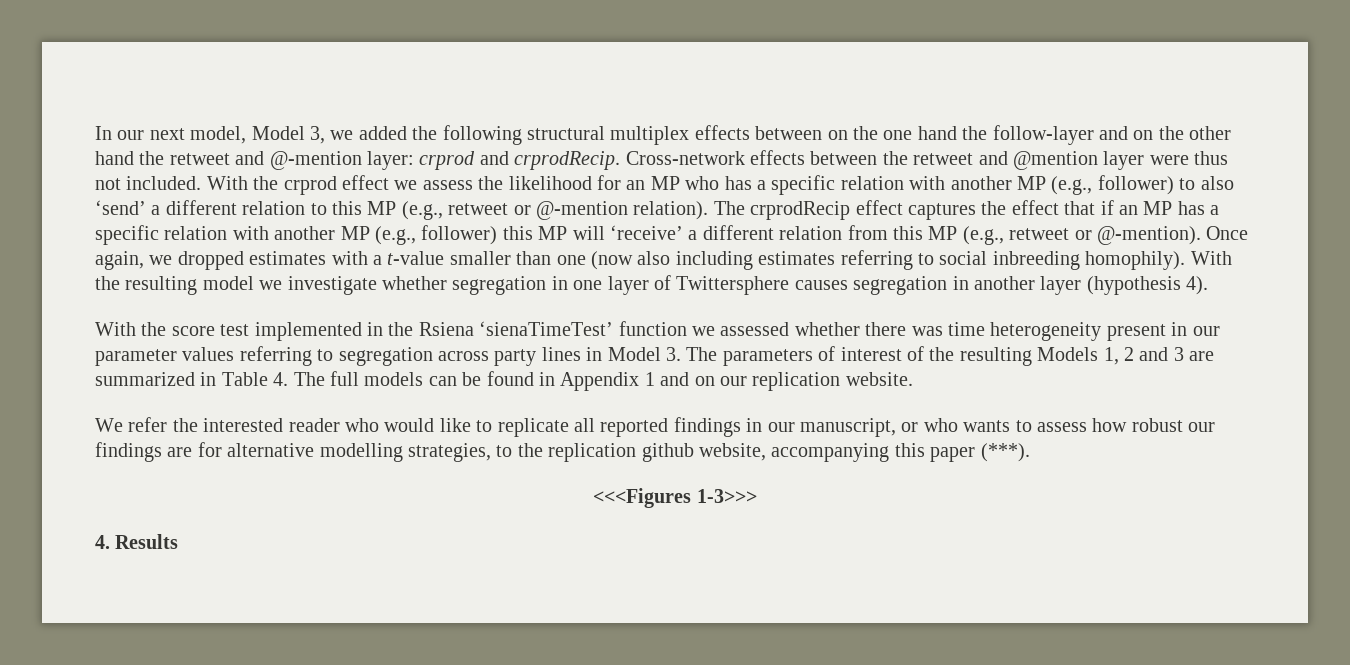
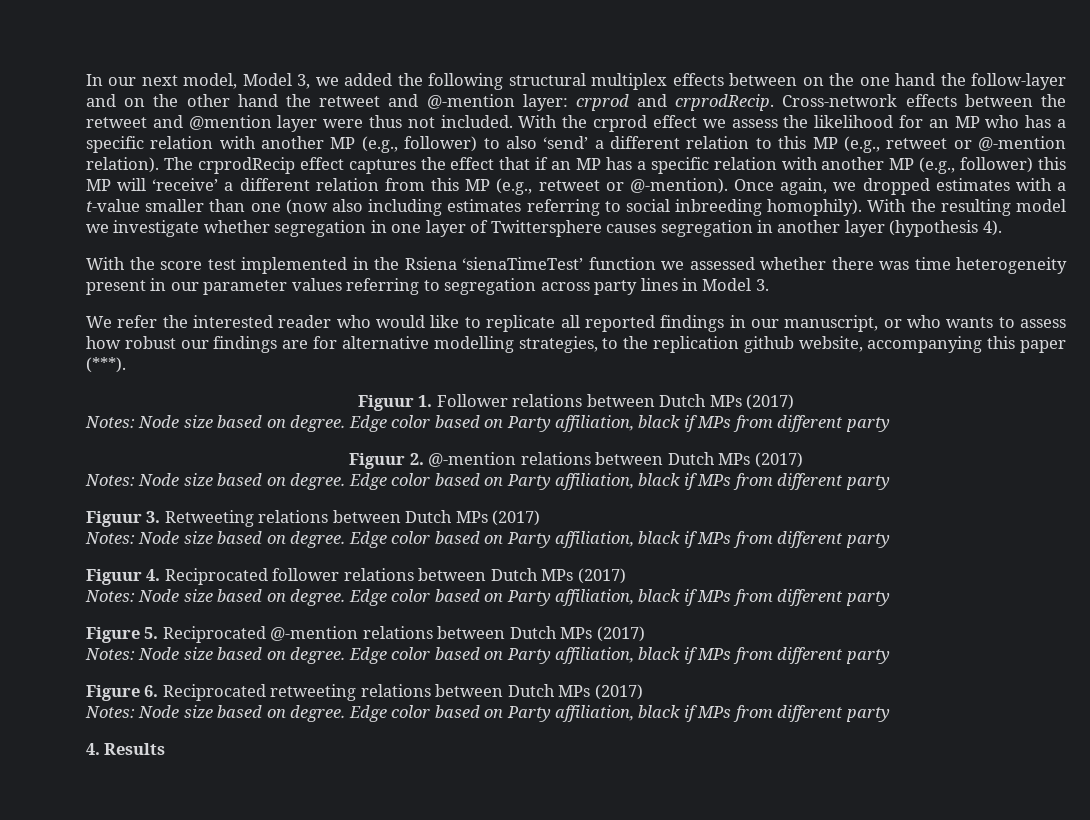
- With the score test implemented in the Rsiena ‘sienaTimeTest’ function we assessed whether there was time heterogeneity present in our parameter values referring to segregation across party lines in Model 3. The parameters of interest of the resulting Models 1, 2 and 3 are summarized in Table 4. The full models can be found in Appendix 1 and on our replication website.
+ With the score test implemented in the Rsiena ‘sienaTimeTest’ function we assessed whether there was time heterogeneity present in our parameter values referring to segregation across party lines in Model 3.
- <<<Figures 1-3>>>
+ Figuur 1. Follower relations between Dutch MPs (2017)
+ Notes: Node size based on degree. Edge color based on Party affiliation, black if MPs from different party
+ Figuur 2. @-mention relations between Dutch MPs (2017)
+ Notes: Node size based on degree. Edge color based on Party affiliation, black if MPs from different party
+ Figuur 3. Retweeting relations between Dutch MPs (2017)
+ Notes: Node size based on degree. Edge color based on Party affiliation, black if MPs from different party
+ Figuur 4. Reciprocated follower relations between Dutch MPs (2017)
+ Notes: Node size based on degree. Edge color based on Party affiliation, black if MPs from different party
+ Figure 5. Reciprocated @-mention relations between Dutch MPs (2017)
+ Notes: Node size based on degree. Edge color based on Party affiliation, black if MPs from different party
+ Figure 6. Reciprocated retweeting relations between Dutch MPs (2017)
+ Notes: Node size based on degree. Edge color based on Party affiliation, black if MPs from different party

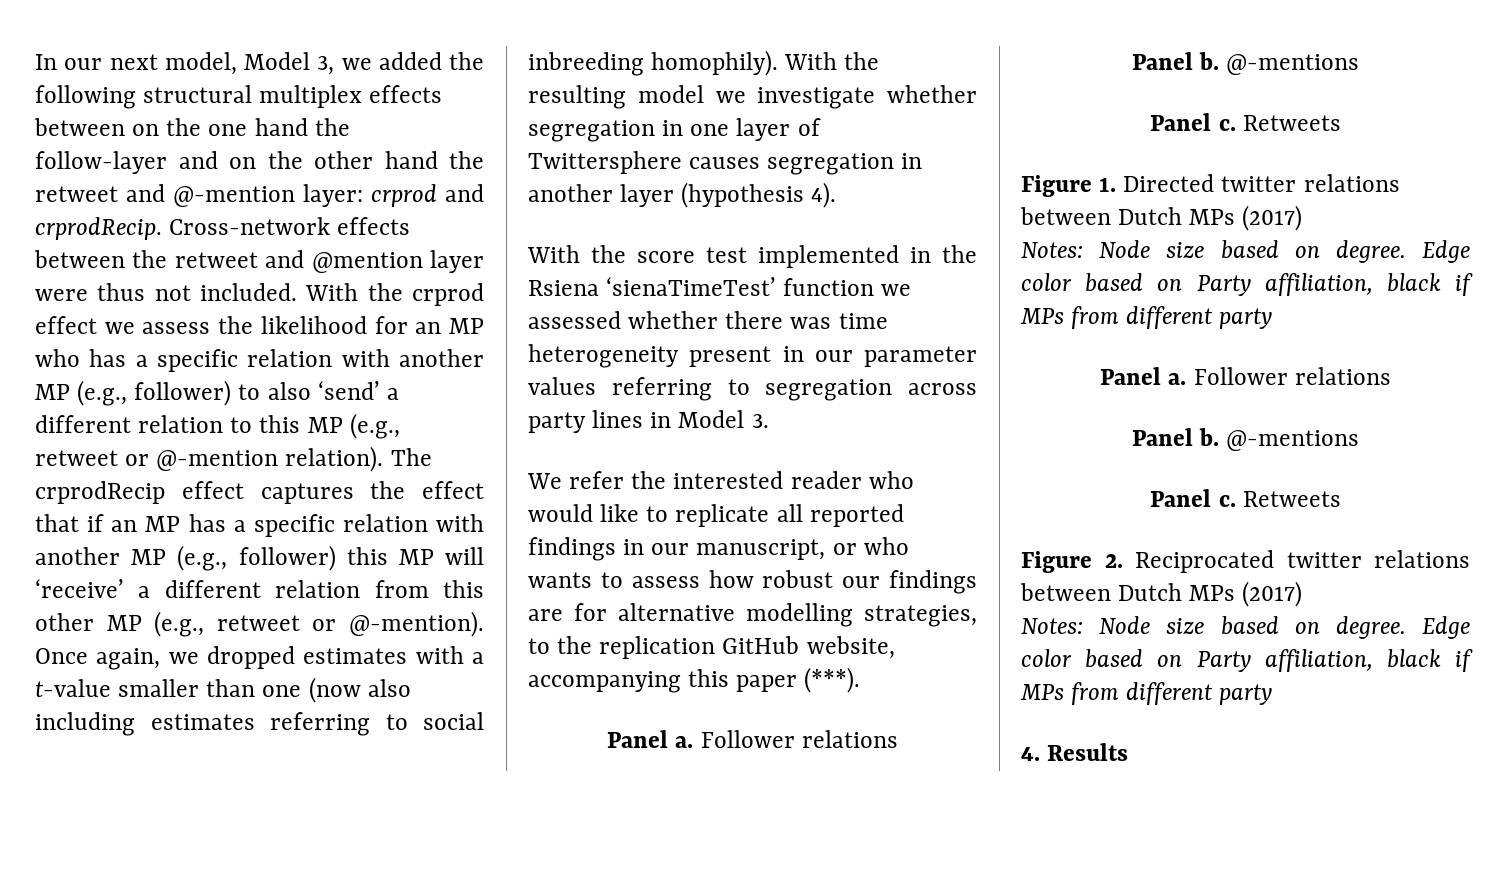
- The crprodRecip effect captures the effect that if an MP has a specific relation with another MP (e.g., follower) this MP will ‘receive’ a different relation from this MP (e.g., retweet or @-mention).
+ The crprodRecip effect captures the effect that if an MP has a specific relation with another MP (e.g., follower) this MP will ‘receive’ a different relation from this other MP (e.g., retweet or @-mention).
- We refer the interested reader who would like to replicate all reported findings in our manuscript, or who wants to assess how robust our findings are for alternative modelling strategies, to the replication github website, accompanying this paper (***).
- Figuur 1. Follower relations between Dutch MPs (2017)
+ We refer the interested reader who would like to replicate all reported findings in our manuscript, or who wants to assess how robust our findings are for alternative modelling strategies, to the replication GitHub website, accompanying this paper (***).
+ Panel a. Follower relations
+ Panel b. @-mentions
+ Panel c. Retweets
+ Figure 1. Directed twitter relations between Dutch MPs (2017)
  Notes: Node size based on degree. Edge color based on Party affiliation, black if MPs from different party
- Figuur 2. @-mention relations between Dutch MPs (2017)
- Notes: Node size based on degree. Edge color based on Party affiliation, black if MPs from different party
- Figuur 3. Retweeting relations between Dutch MPs (2017)
- Notes: Node size based on degree. Edge color based on Party affiliation, black if MPs from different party
- Figuur 4. Reciprocated follower relations between Dutch MPs (2017)
- Notes: Node size based on degree. Edge color based on Party affiliation, black if MPs from different party
- Figure 5. Reciprocated @-mention relations between Dutch MPs (2017)
- Notes: Node size based on degree. Edge color based on Party affiliation, black if MPs from different party
- Figure 6. Reciprocated retweeting relations between Dutch MPs (2017)
+ Panel a. Follower relations
+ Panel b. @-mentions
+ Panel c. Retweets
+ Figure 2. Reciprocated twitter relations between Dutch MPs (2017)

